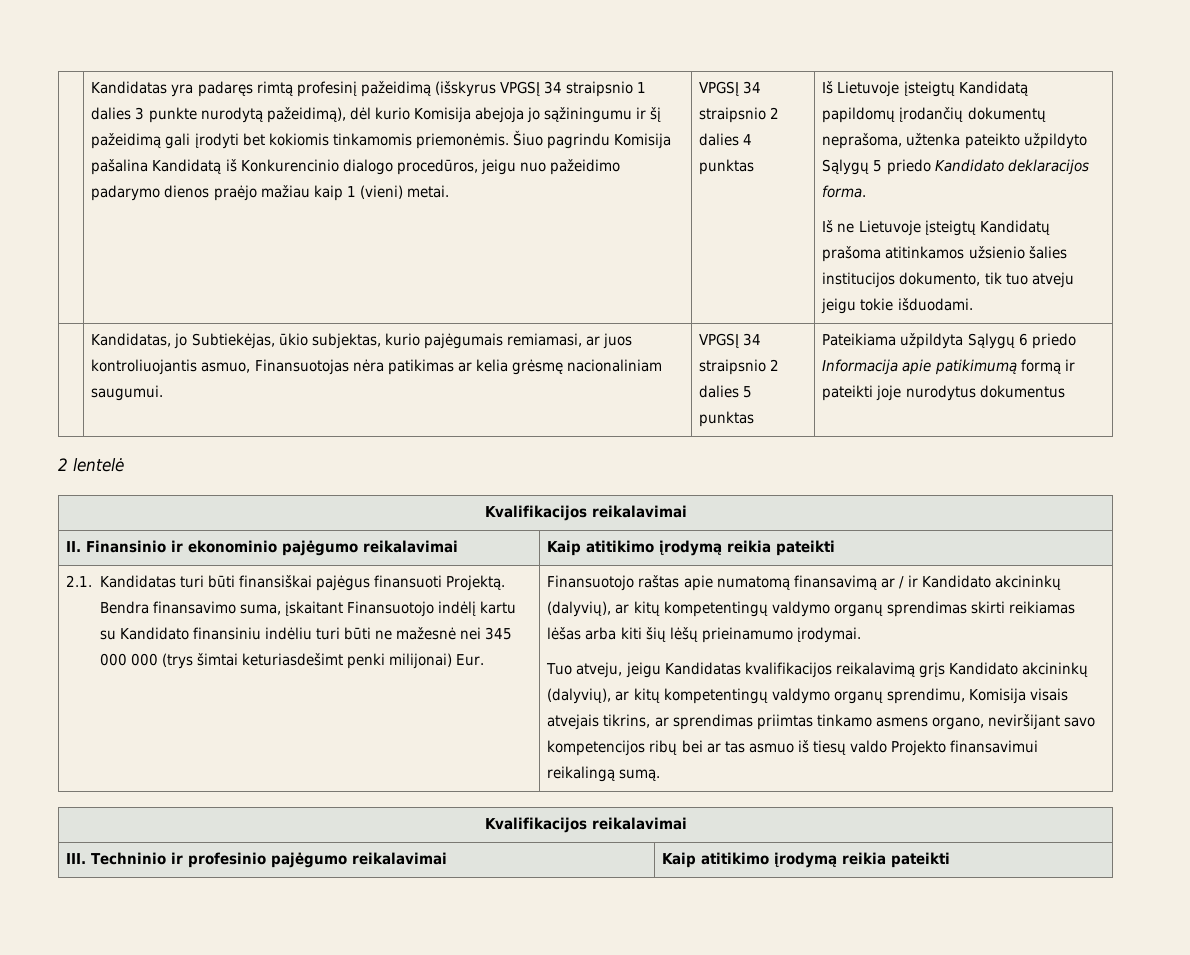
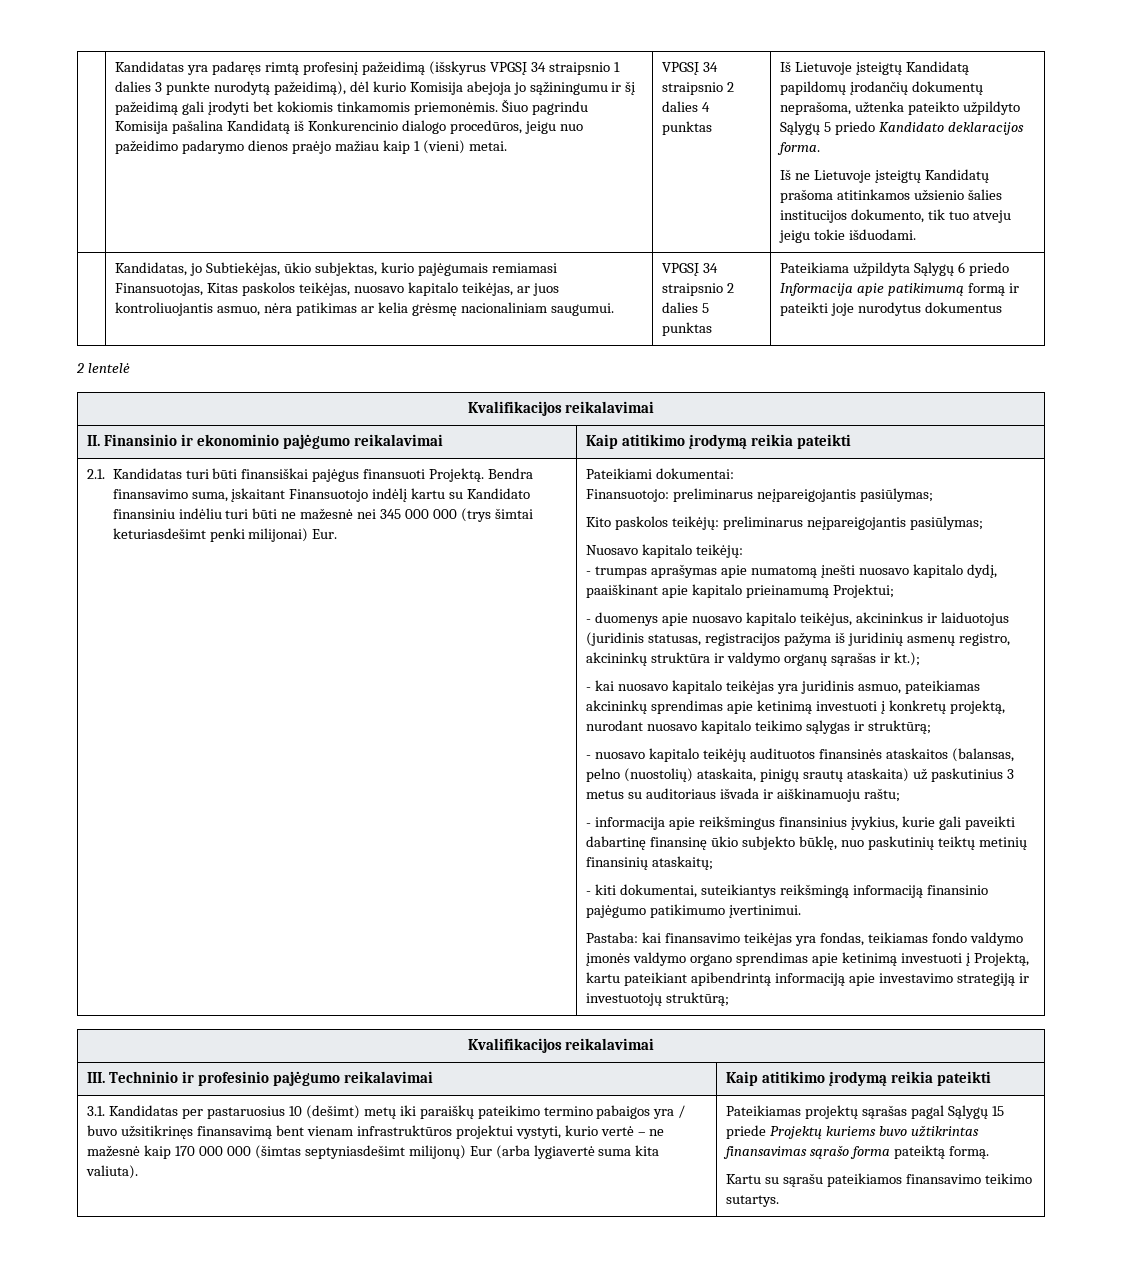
- Kandidatas, jo Subtiekėjas, ūkio subjektas, kurio pajėgumais remiamasi, ar juos kontroliuojantis asmuo, Finansuotojas nėra patikimas ar kelia grėsmę nacionaliniam saugumui.
+ Kandidatas, jo Subtiekėjas, ūkio subjektas, kurio pajėgumais remiamasi Finansuotojas, Kitas paskolos teikėjas, nuosavo kapitalo teikėjas, ar juos kontroliuojantis asmuo, nėra patikimas ar kelia grėsmę nacionaliniam saugumui.
- Finansuotojo raštas apie numatomą finansavimą ar / ir Kandidato akcininkų (dalyvių), ar kitų kompetentingų valdymo organų sprendimas skirti reikiamas lėšas arba kiti šių lėšų prieinamumo įrodymai.
- Tuo atveju, jeigu Kandidatas kvalifikacijos reikalavimą grįs Kandidato akcininkų (dalyvių), ar kitų kompetentingų valdymo organų sprendimu, Komisija visais atvejais tikrins, ar sprendimas priimtas tinkamo asmens organo, neviršijant savo kompetencijos ribų bei ar tas asmuo iš tiesų valdo Projekto finansavimui reikalingą sumą.
+ Pateikiami dokumentai:
+ Finansuotojo: preliminarus neįpareigojantis pasiūlymas;
+ Kito paskolos teikėjų: preliminarus neįpareigojantis pasiūlymas;
+ Nuosavo kapitalo teikėjų:
+ - trumpas aprašymas apie numatomą įnešti nuosavo kapitalo dydį, paaiškinant apie kapitalo prieinamumą Projektui;
+ - duomenys apie nuosavo kapitalo teikėjus, akcininkus ir laiduotojus (juridinis statusas, registracijos pažyma iš juridinių asmenų registro, akcininkų struktūra ir valdymo organų sąrašas ir kt.);
+ - kai nuosavo kapitalo teikėjas yra juridinis asmuo, pateikiamas akcininkų sprendimas apie ketinimą investuoti į konkretų projektą, nurodant nuosavo kapitalo teikimo sąlygas ir struktūrą;
+ - nuosavo kapitalo teikėjų audituotos finansinės ataskaitos (balansas, pelno (nuostolių) ataskaita, pinigų srautų ataskaita) už paskutinius 3 metus su auditoriaus išvada ir aiškinamuoju raštu;
+ - informacija apie reikšmingus finansinius įvykius, kurie gali paveikti dabartinę finansinę ūkio subjekto būklę, nuo paskutinių teiktų metinių finansinių ataskaitų;
+ - kiti dokumentai, suteikiantys reikšmingą informaciją finansinio pajėgumo patikimumo įvertinimui.
+ Pastaba: kai finansavimo teikėjas yra fondas, teikiamas fondo valdymo įmonės valdymo organo sprendimas apie ketinimą investuoti į Projektą, kartu pateikiant apibendrintą informaciją apie investavimo strategiją ir investuotojų struktūrą;
+ 3.1. Kandidatas per pastaruosius 10 (dešimt) metų iki paraiškų pateikimo termino pabaigos yra / buvo užsitikrinęs finansavimą bent vienam infrastruktūros projektui vystyti, kurio vertė – ne mažesnė kaip 170 000 000 (šimtas septyniasdešimt milijonų) Eur (arba lygiavertė suma kita valiuta). | Pateikiamas projektų sąrašas pagal Sąlygų 15 priede Projektų kuriems buvo užtikrintas finansavimas sąrašo forma pateiktą formą.
+ Kartu su sąrašu pateikiamos finansavimo teikimo sutartys.

